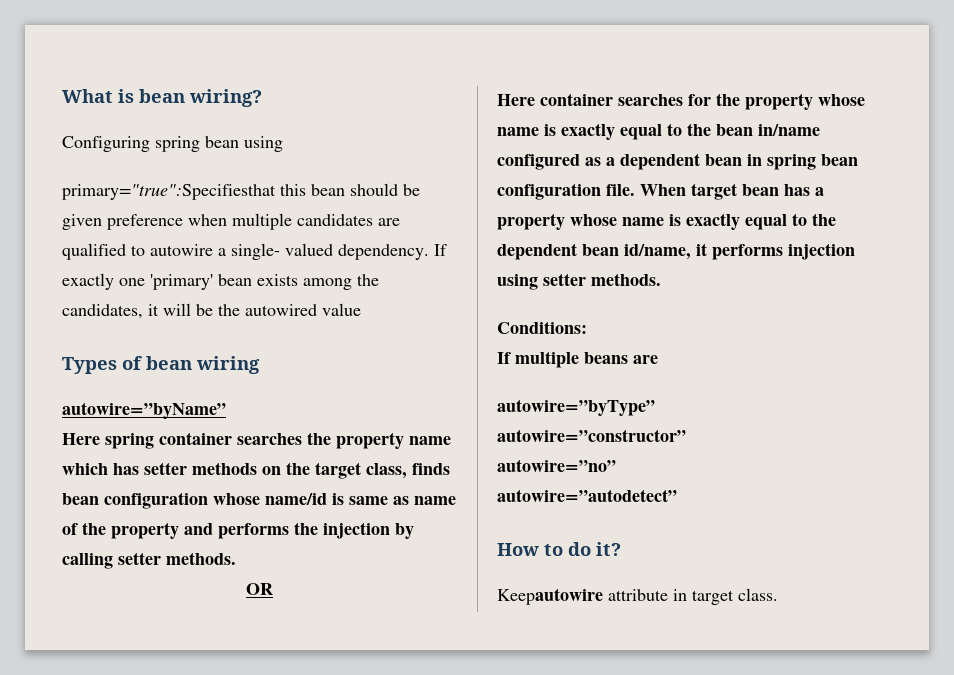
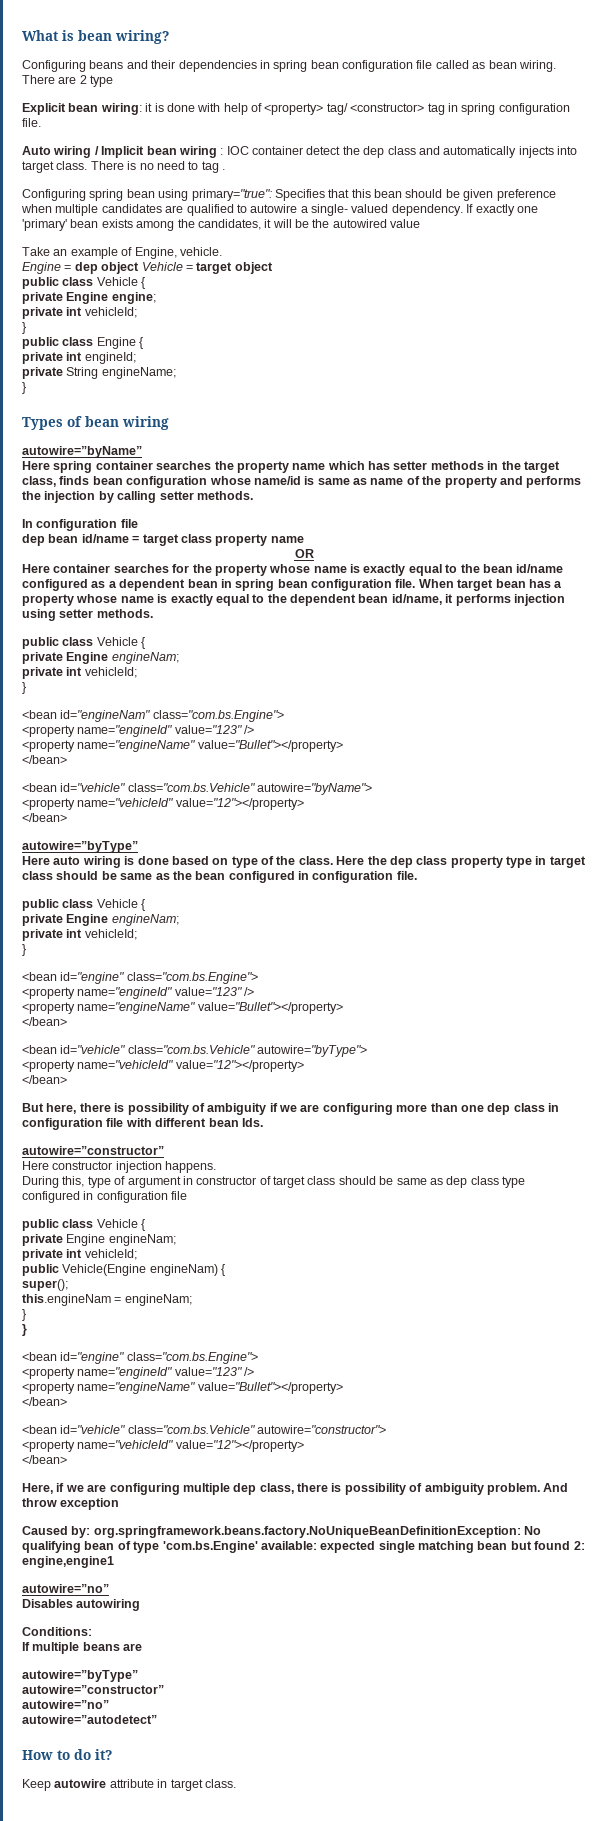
+ Configuring beans and their dependencies in spring bean configuration file called as bean wiring. There are 2 type
+ Explicit bean wiring: it is done with help of <property> tag/ <constructor> tag in spring configuration file.
+ Auto wiring / Implicit bean wiring : IOC container detect the dep class and automatically injects into target class. There is no need to tag .
- Configuring spring bean using
- primary="true":Specifiesthat this bean should be given preference when multiple candidates are qualified to autowire a single- valued dependency.
+ Configuring spring bean using primary="true": Specifies that this bean should be given preference when multiple candidates are qualified to autowire a single- valued dependency.
+ Take an example of Engine, vehicle.
+ Engine = dep object Vehicle = target object
+ public class Vehicle {
+ private Engine engine;
+ private int vehicleId;
+ }
+ public class Engine {
+ private int engineId;
+ private String engineName;
+ }
- Here spring container searches the property name which has setter methods on the target class, finds bean configuration whose name/id is same as name of the property and performs the injection by calling setter methods.
+ Here spring container searches the property name which has setter methods in the target class, finds bean configuration whose name/id is same as name of the property and performs the injection by calling setter methods.
+ In configuration file
+ dep bean id/name = target class property name
- Here container searches for the property whose name is exactly equal to the bean in/name configured as a dependent bean in spring bean configuration file.
+ Here container searches for the property whose name is exactly equal to the bean id/name configured as a dependent bean in spring bean configuration file.
  When target bean has a property whose name is exactly equal to the dependent bean id/name, it performs injection using setter methods.
+ public class Vehicle {
+ private Engine engineNam;
+ private int vehicleId;
+ }
+ <bean id="engineNam" class="com.bs.Engine">
+ <property name="engineId" value="123" />
+ <property name="engineName" value="Bullet"></property>
+ </bean>
+ <bean id="vehicle" class="com.bs.Vehicle" autowire="byName">
+ <property name="vehicleId" value="12"></property>
+ </bean>
+ autowire=”byType”
+ Here auto wiring is done based on type of the class. Here the dep class property type in target class should be same as the bean configured in configuration file.
+ public class Vehicle {
+ private Engine engineNam;
+ private int vehicleId;
+ }
+ <bean id="engine" class="com.bs.Engine">
+ <property name="engineId" value="123" />
+ <property name="engineName" value="Bullet"></property>
+ </bean>
+ <bean id="vehicle" class="com.bs.Vehicle" autowire="byType">
+ <property name="vehicleId" value="12"></property>
+ </bean>
+ But here, there is possibility of ambiguity if we are configuring more than one dep class in configuration file with different bean Ids.
+ autowire=”constructor”
+ Here constructor injection happens.
+ During this, type of argument in constructor of target class should be same as dep class type configured in configuration file
+ public class Vehicle {
+ private Engine engineNam;
+ private int vehicleId;
+ public Vehicle(Engine engineNam) {
+ super();
+ this.engineNam = engineNam;
+ }
+ }
+ <bean id="engine" class="com.bs.Engine">
+ <property name="engineId" value="123" />
+ <property name="engineName" value="Bullet"></property>
+ </bean>
+ <bean id="vehicle" class="com.bs.Vehicle" autowire="constructor">
+ <property name="vehicleId" value="12"></property>
+ </bean>
+ Here, if we are configuring multiple dep class, there is possibility of ambiguity problem. And throw exception
+ Caused by: org.springframework.beans.factory.NoUniqueBeanDefinitionException: No qualifying bean of type 'com.bs.Engine' available: expected single matching bean but found 2: engine,engine1
+ autowire=”no”
+ Disables autowiring
- Keepautowire attribute in target class.
+ Keep autowire attribute in target class.

